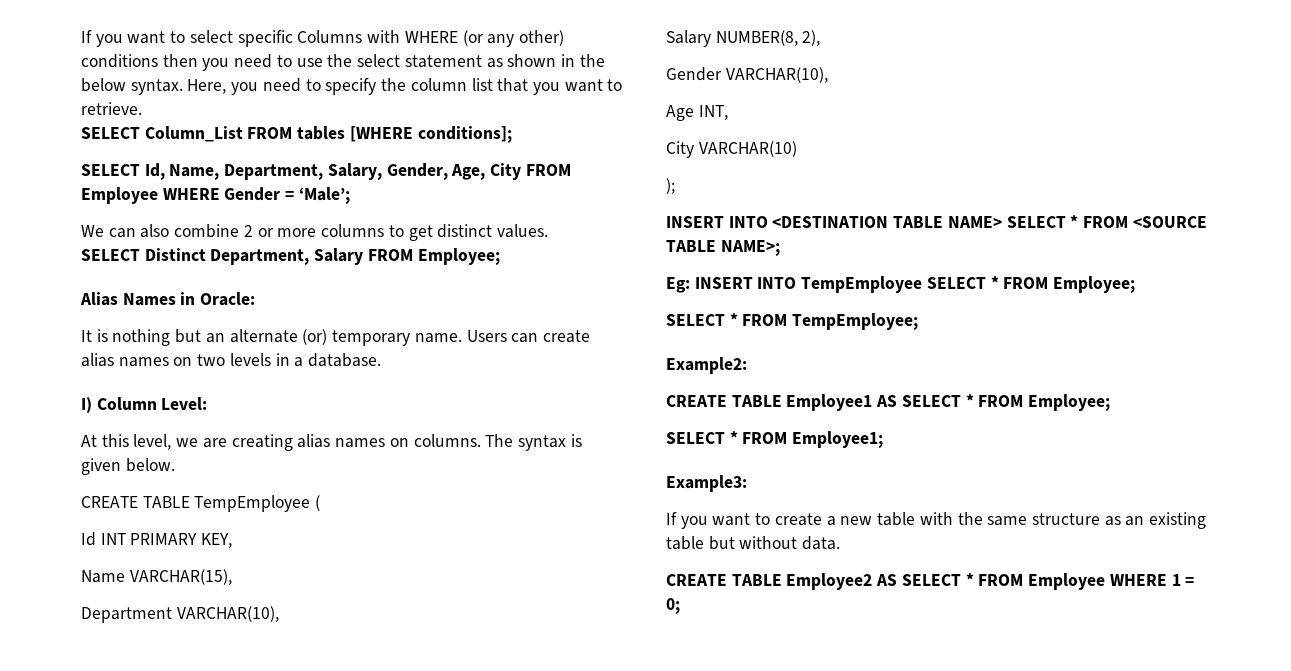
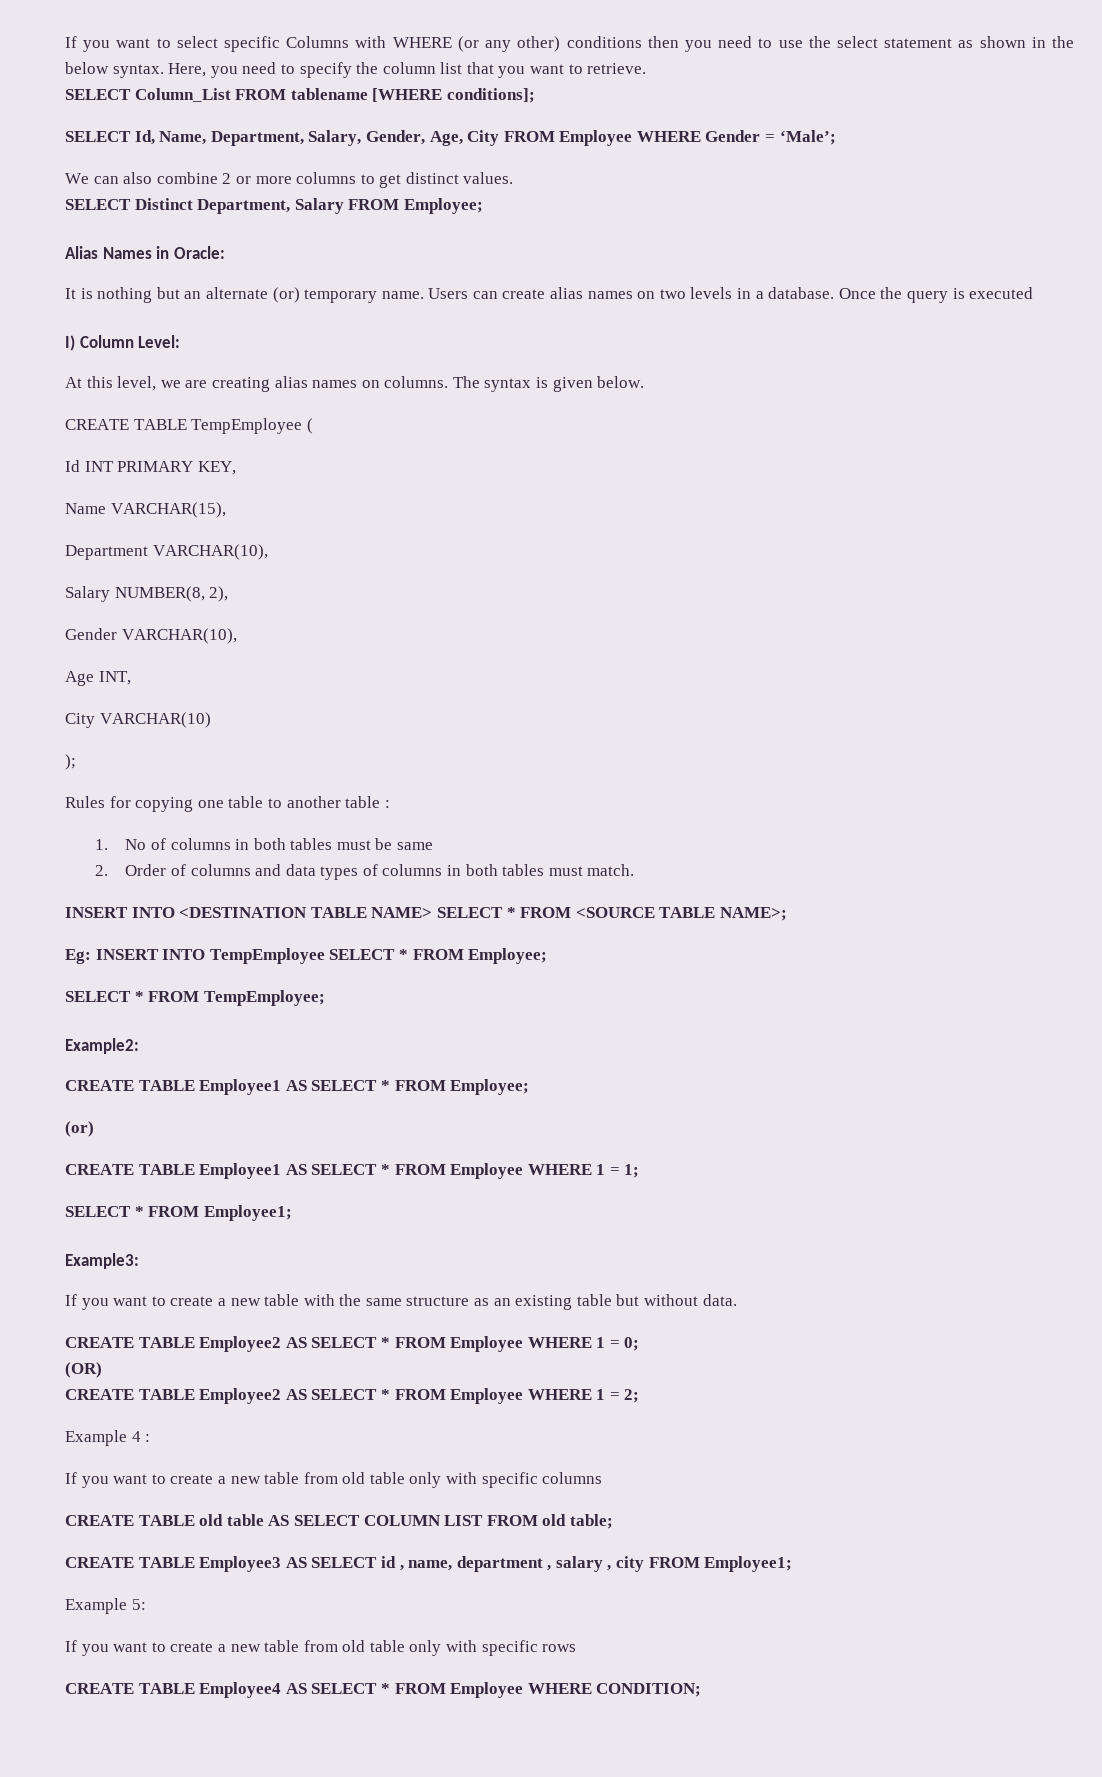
- SELECT Column_List FROM tables [WHERE conditions];
+ SELECT Column_List FROM tablename [WHERE conditions];
+ Once the query is executed
+ Rules for copying one table to another table :
+ 1. No of columns in both tables must be same
+ 2. Order of columns and data types of columns in both tables must match.
  CREATE TABLE Employee1 AS SELECT * FROM Employee;
+ (or)
+ CREATE TABLE Employee1 AS SELECT * FROM Employee WHERE 1 = 1;
+ (OR)
+ CREATE TABLE Employee2 AS SELECT * FROM Employee WHERE 1 = 2;
+ Example 4 :
+ If you want to create a new table from old table only with specific columns
+ CREATE TABLE old table AS SELECT COLUMN LIST FROM old table;
+ CREATE TABLE Employee3 AS SELECT id , name, department , salary , city FROM Employee1;
+ Example 5:
+ If you want to create a new table from old table only with specific rows
+ CREATE TABLE Employee4 AS SELECT * FROM Employee WHERE CONDITION;

